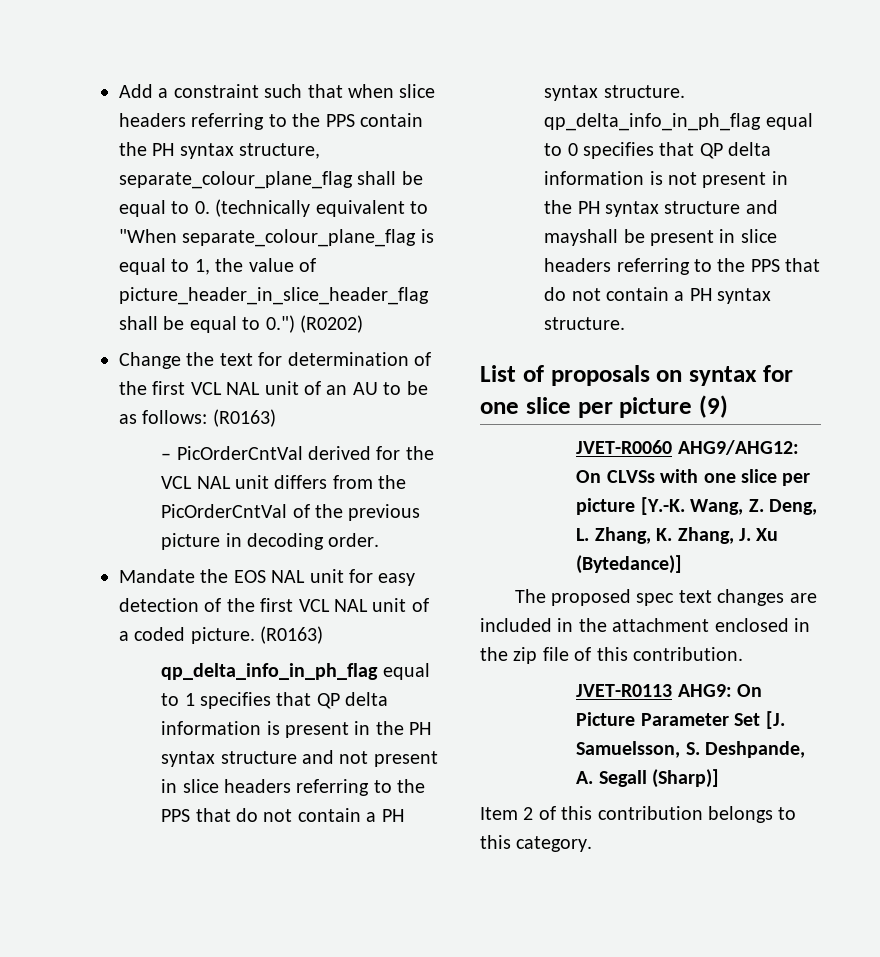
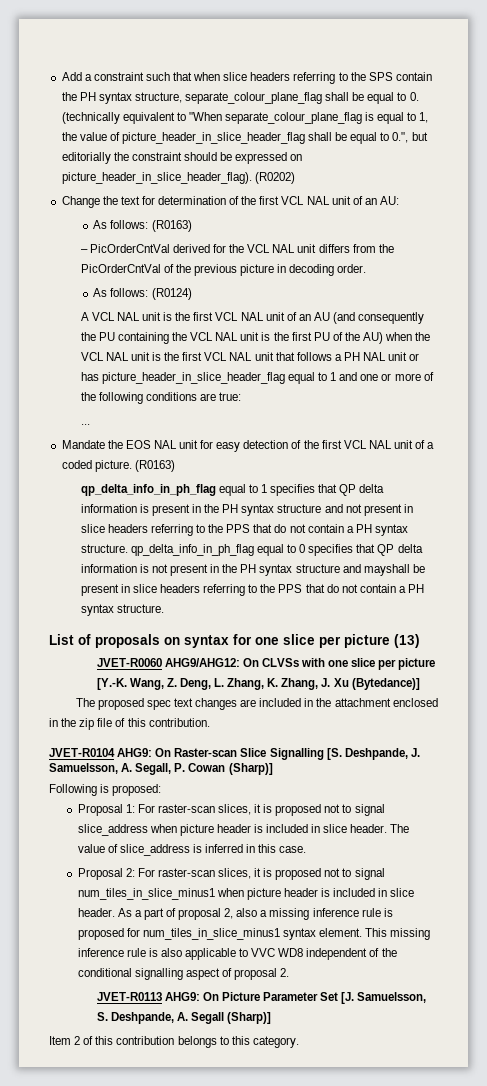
- Add a constraint such that when slice headers referring to the PPS contain the PH syntax structure, separate_colour_plane_flag shall be equal to 0. (technically equivalent to "When separate_colour_plane_flag is equal to 1, the value of picture_header_in_slice_header_flag shall be equal to 0.") (R0202)
+ Add a constraint such that when slice headers referring to the SPS contain the PH syntax structure, separate_colour_plane_flag shall be equal to 0. (technically equivalent to "When separate_colour_plane_flag is equal to 1, the value of picture_header_in_slice_header_flag shall be equal to 0.", but editorially the constraint should be expressed on picture_header_in_slice_header_flag). (R0202)
- Change the text for determination of the first VCL NAL unit of an AU to be as follows: (R0163)
+ Change the text for determination of the first VCL NAL unit of an AU:
+ As follows: (R0163)
+ As follows: (R0124)
+ A VCL NAL unit is the first VCL NAL unit of an AU (and consequently the PU containing the VCL NAL unit is the first PU of the AU) when the VCL NAL unit is the first VCL NAL unit that follows a PH NAL unit or has picture_header_in_slice_header_flag equal to 1 and one or more of the following conditions are true:
+ ...
- List of proposals on syntax for one slice per picture (9)
+ List of proposals on syntax for one slice per picture (13)
+ JVET-R0104 AHG9: On Raster-scan Slice Signalling [S. Deshpande, J. Samuelsson, A. Segall, P. Cowan (Sharp)]
+ Following is proposed:
+ Proposal 1: For raster-scan slices, it is proposed not to signal slice_address when picture header is included in slice header. The value of slice_address is inferred in this case.
+ Proposal 2: For raster-scan slices, it is proposed not to signal num_tiles_in_slice_minus1 when picture header is included in slice header. As a part of proposal 2, also a missing inference rule is proposed for num_tiles_in_slice_minus1 syntax element. This missing inference rule is also applicable to VVC WD8 independent of the conditional signalling aspect of proposal 2.

